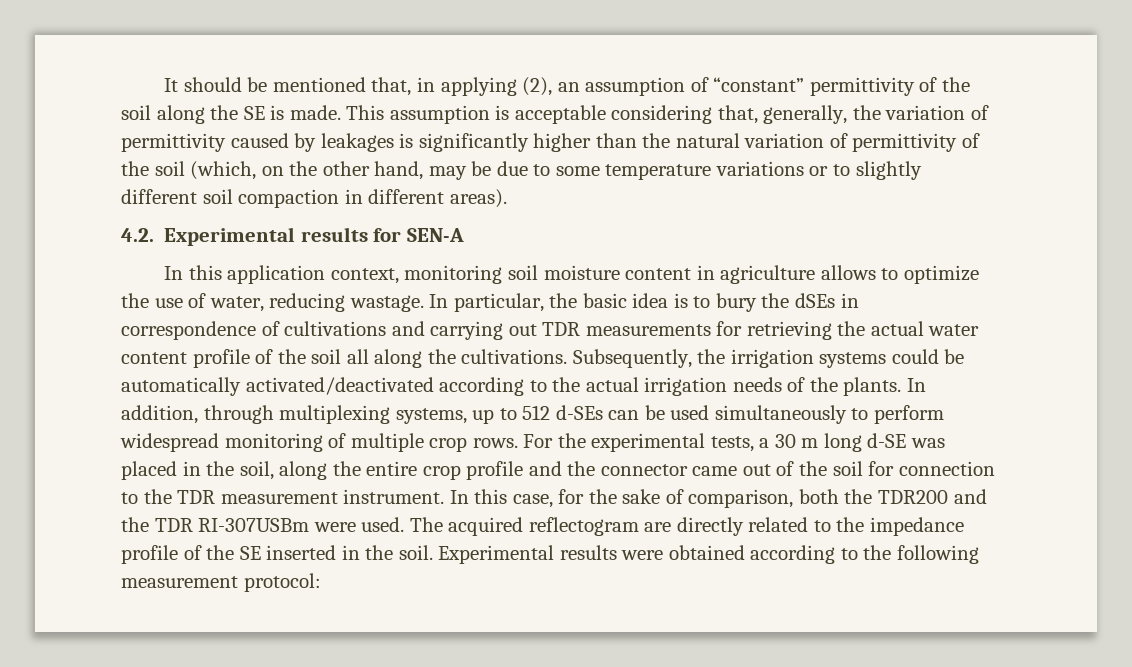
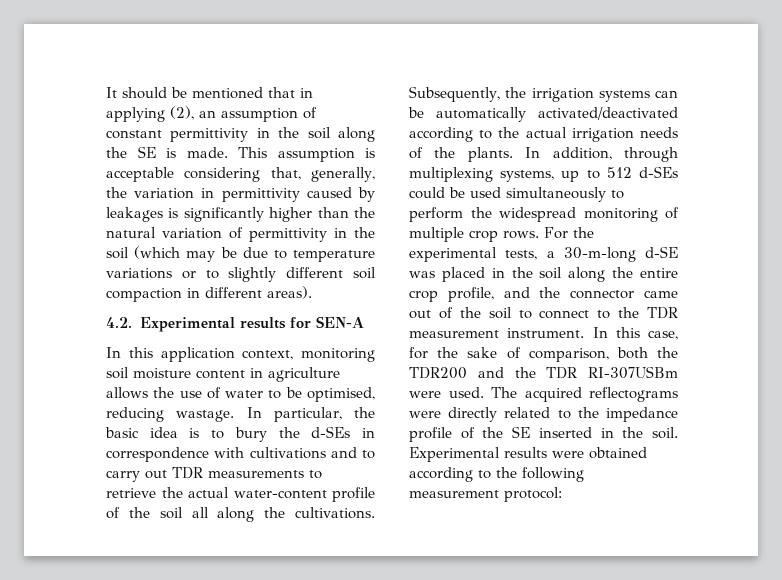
- It should be mentioned that, in applying (2), an assumption of “constant” permittivity of the soil along the SE is made.
+ It should be mentioned that in applying (2), an assumption of constant permittivity in the soil along the SE is made.
- This assumption is acceptable considering that, generally, the variation of permittivity caused by leakages is significantly higher than the natural variation of permittivity of the soil (which, on the other hand, may be due to some temperature variations or to slightly different soil compaction in different areas).
+ This assumption is acceptable considering that, generally, the variation in permittivity caused by leakages is significantly higher than the natural variation of permittivity in the soil (which may be due to temperature variations or to slightly different soil compaction in different areas).
- In this application context, monitoring soil moisture content in agriculture allows to optimize the use of water, reducing wastage.
+ In this application context, monitoring soil moisture content in agriculture allows the use of water to be optimised, reducing wastage.
- In particular, the basic idea is to bury the dSEs in correspondence of cultivations and carrying out TDR measurements for retrieving the actual water content profile of the soil all along the cultivations.
+ In particular, the basic idea is to bury the d-SEs in correspondence with cultivations and to carry out TDR measurements to retrieve the actual water-content profile of the soil all along the cultivations.
- Subsequently, the irrigation systems could be automatically activated/deactivated according to the actual irrigation needs of the plants.
+ Subsequently, the irrigation systems can be automatically activated/deactivated according to the actual irrigation needs of the plants.
- In addition, through multiplexing systems, up to 512 d-SEs can be used simultaneously to perform widespread monitoring of multiple crop rows.
+ In addition, through multiplexing systems, up to 512 d-SEs could be used simultaneously to perform the widespread monitoring of multiple crop rows.
- For the experimental tests, a 30 m long d-SE was placed in the soil, along the entire crop profile and the connector came out of the soil for connection to the TDR measurement instrument.
+ For the experimental tests, a 30-m-long d-SE was placed in the soil along the entire crop profile, and the connector came out of the soil to connect to the TDR measurement instrument.
- The acquired reflectogram are directly related to the impedance profile of the SE inserted in the soil.
+ The acquired reflectograms were directly related to the impedance profile of the SE inserted in the soil.

